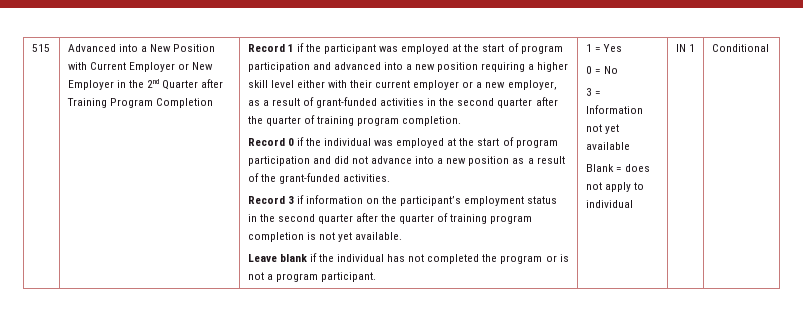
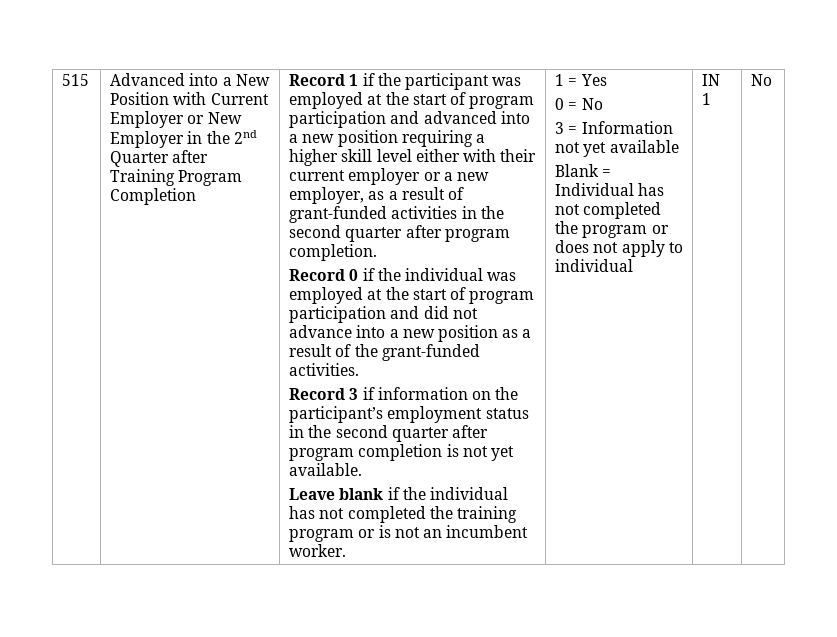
- Record 1 if the participant was employed at the start of program participation and advanced into a new position requiring a higher skill level either with their current employer or a new employer, as a result of grant-funded activities in the second quarter after the quarter of training program completion.
+ Record 1 if the participant was employed at the start of program participation and advanced into a new position requiring a higher skill level either with their current employer or a new employer, as a result of grant-funded activities in the second quarter after program completion.
- Record 3 if information on the participant’s employment status in the second quarter after the quarter of training program completion is not yet available.
+ Record 3 if information on the participant’s employment status in the second quarter after program completion is not yet available.
- Leave blank if the individual has not completed the program or is not a program participant.
+ Leave blank if the individual has not completed the training program or is not an incumbent worker.
- Blank = does not apply to individual
+ Blank = Individual has not completed the program or does not apply to individual
- IN 1 | Conditional
+ IN 1 | No

